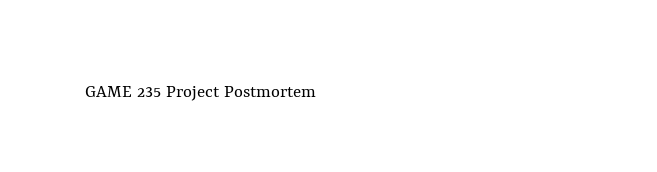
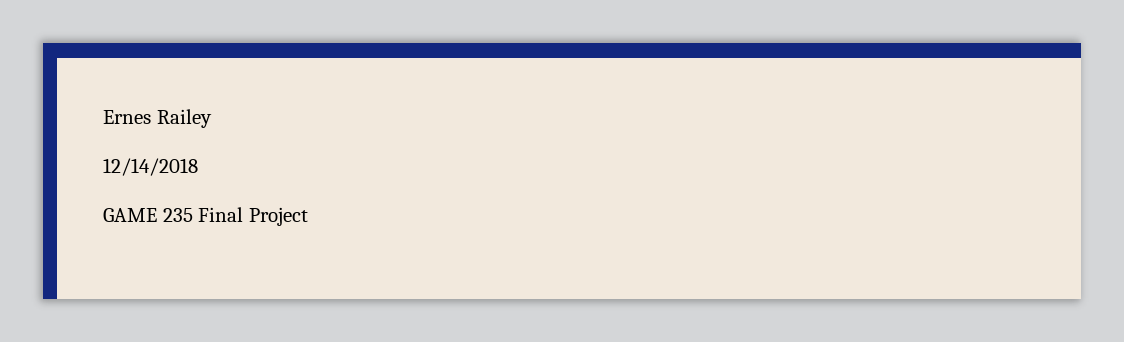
- GAME 235 Project Postmortem
+ Ernes Railey
+ 12/14/2018
+ GAME 235 Final Project

